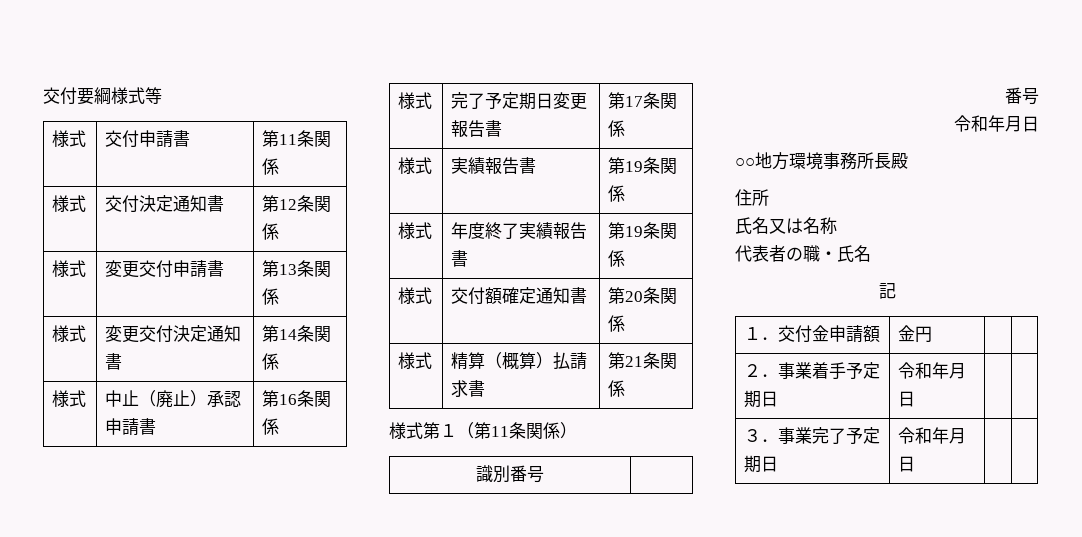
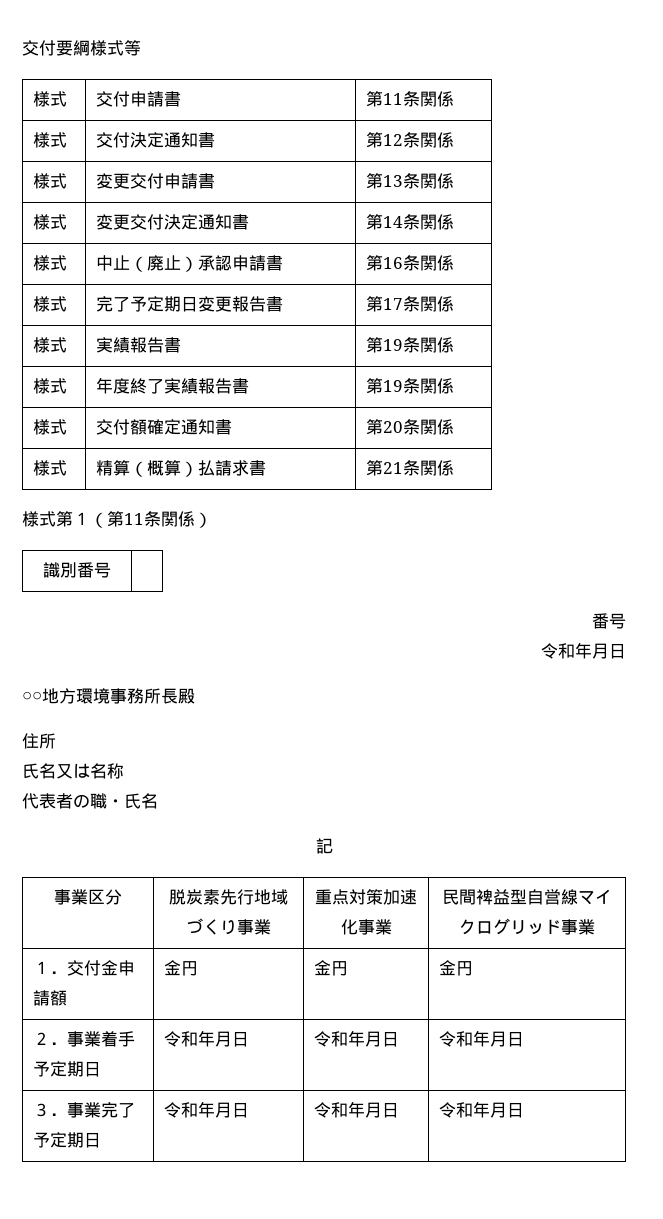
+ 事業区分 | 脱炭素先行地域づくり事業 | 重点対策加速化事業 | 民間裨益型自営線マイクログリッド事業
- １．交付金申請額 | 金円 | |
+ １．交付金申請額 | 金円 | 金円 | 金円
- ２．事業着手予定期日 | 令和年月日 | |
+ ２．事業着手予定期日 | 令和年月日 | 令和年月日 | 令和年月日
- ３．事業完了予定期日 | 令和年月日 | |
+ ３．事業完了予定期日 | 令和年月日 | 令和年月日 | 令和年月日

